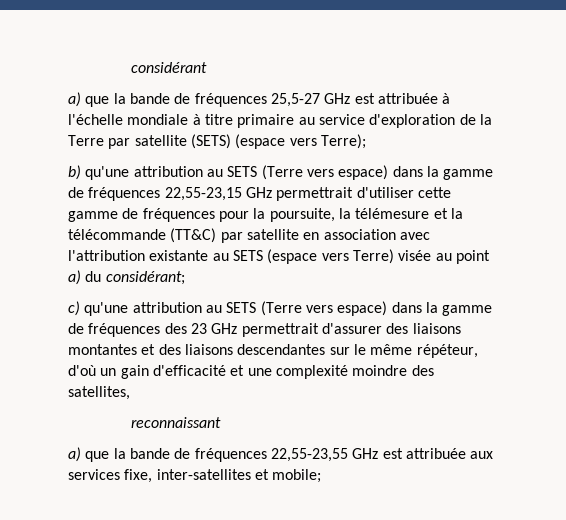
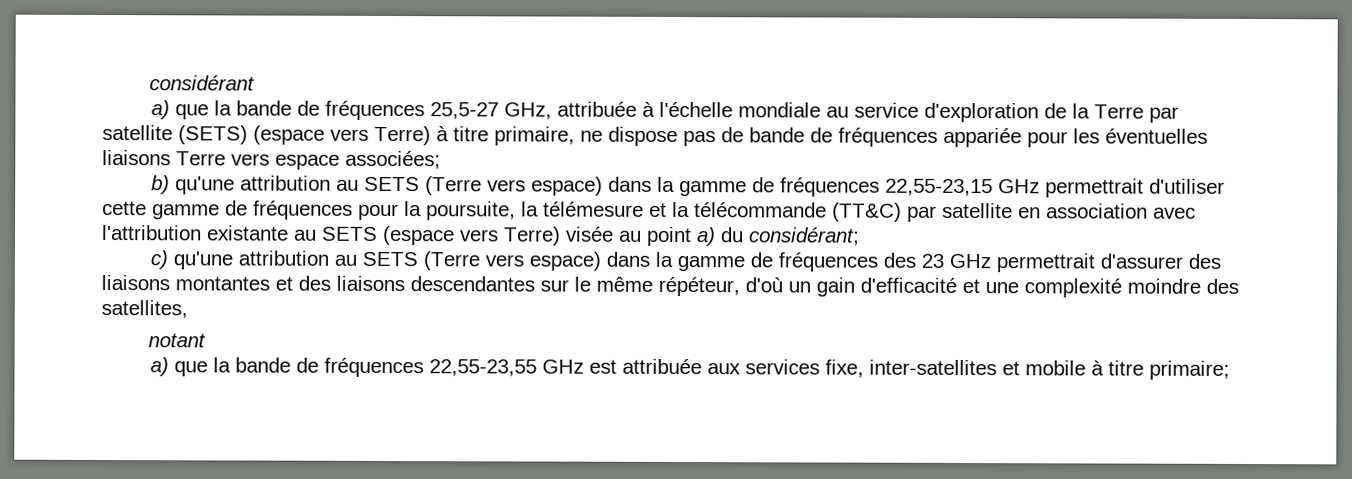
- a) que la bande de fréquences 25,5-27 GHz est attribuée à l'échelle mondiale à titre primaire au service d'exploration de la Terre par satellite (SETS) (espace vers Terre);
+ a) que la bande de fréquences 25,5-27 GHz, attribuée à l'échelle mondiale au service d'exploration de la Terre par satellite (SETS) (espace vers Terre) à titre primaire, ne dispose pas de bande de fréquences appariée pour les éventuelles liaisons Terre vers espace associées;
- reconnaissant
+ notant
- a) que la bande de fréquences 22,55-23,55 GHz est attribuée aux services fixe, inter-satellites et mobile;
+ a) que la bande de fréquences 22,55-23,55 GHz est attribuée aux services fixe, inter-satellites et mobile à titre primaire;

